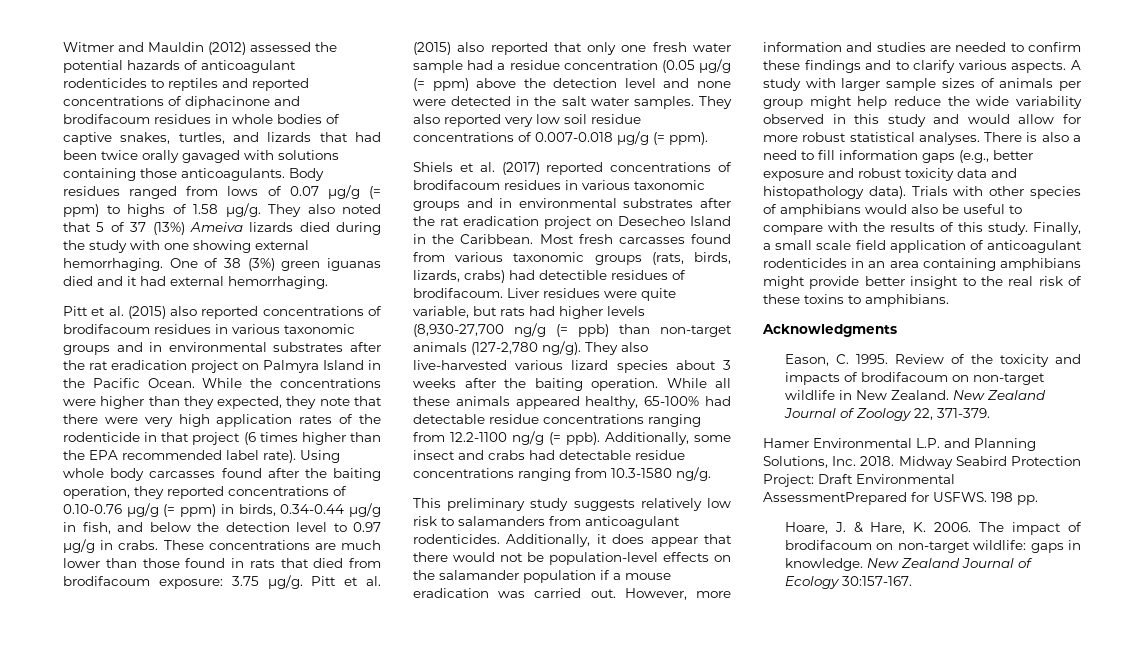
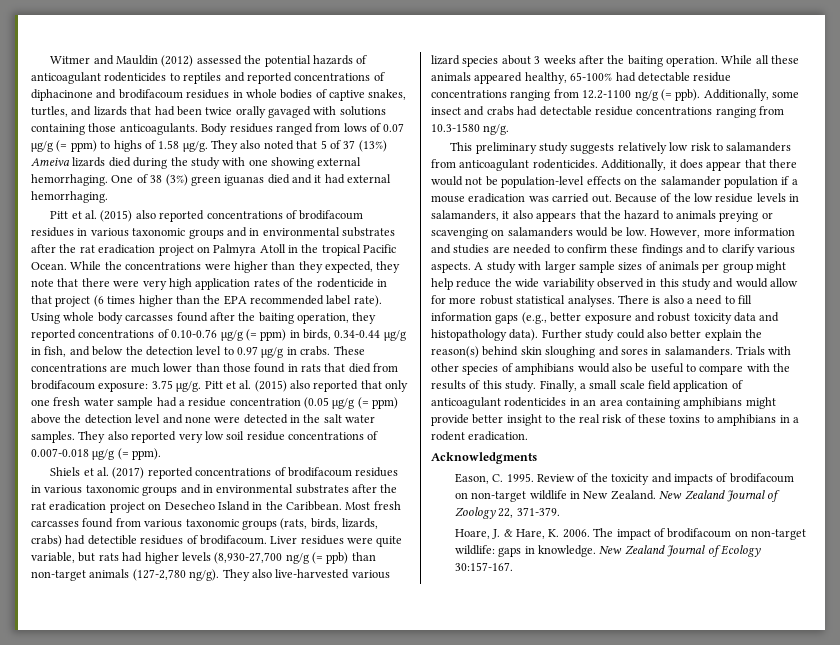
- Pitt et al. (2015) also reported concentrations of brodifacoum residues in various taxonomic groups and in environmental substrates after the rat eradication project on Palmyra Island in the Pacific Ocean.
+ Pitt et al. (2015) also reported concentrations of brodifacoum residues in various taxonomic groups and in environmental substrates after the rat eradication project on Palmyra Atoll in the tropical Pacific Ocean.
+ Because of the low residue levels in salamanders, it also appears that the hazard to animals preying or scavenging on salamanders would be low.
+ Further study could also better explain the reason(s) behind skin sloughing and sores in salamanders.
- Finally, a small scale field application of anticoagulant rodenticides in an area containing amphibians might provide better insight to the real risk of these toxins to amphibians.
+ Finally, a small scale field application of anticoagulant rodenticides in an area containing amphibians might provide better insight to the real risk of these toxins to amphibians in a rodent eradication.
- Hamer Environmental L.P. and Planning Solutions, Inc. 2018. Midway Seabird Protection Project: Draft Environmental AssessmentPrepared for USFWS. 198 pp.

